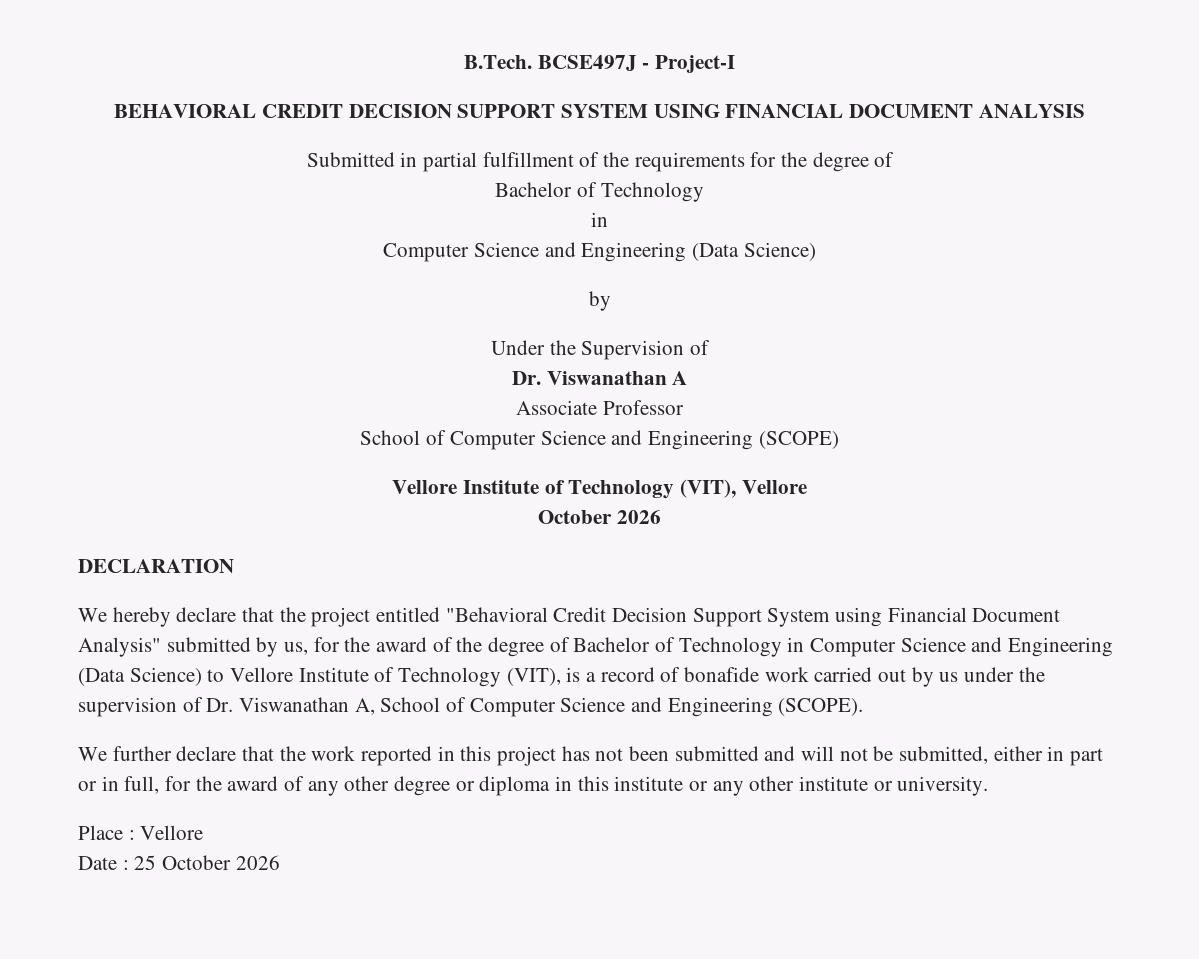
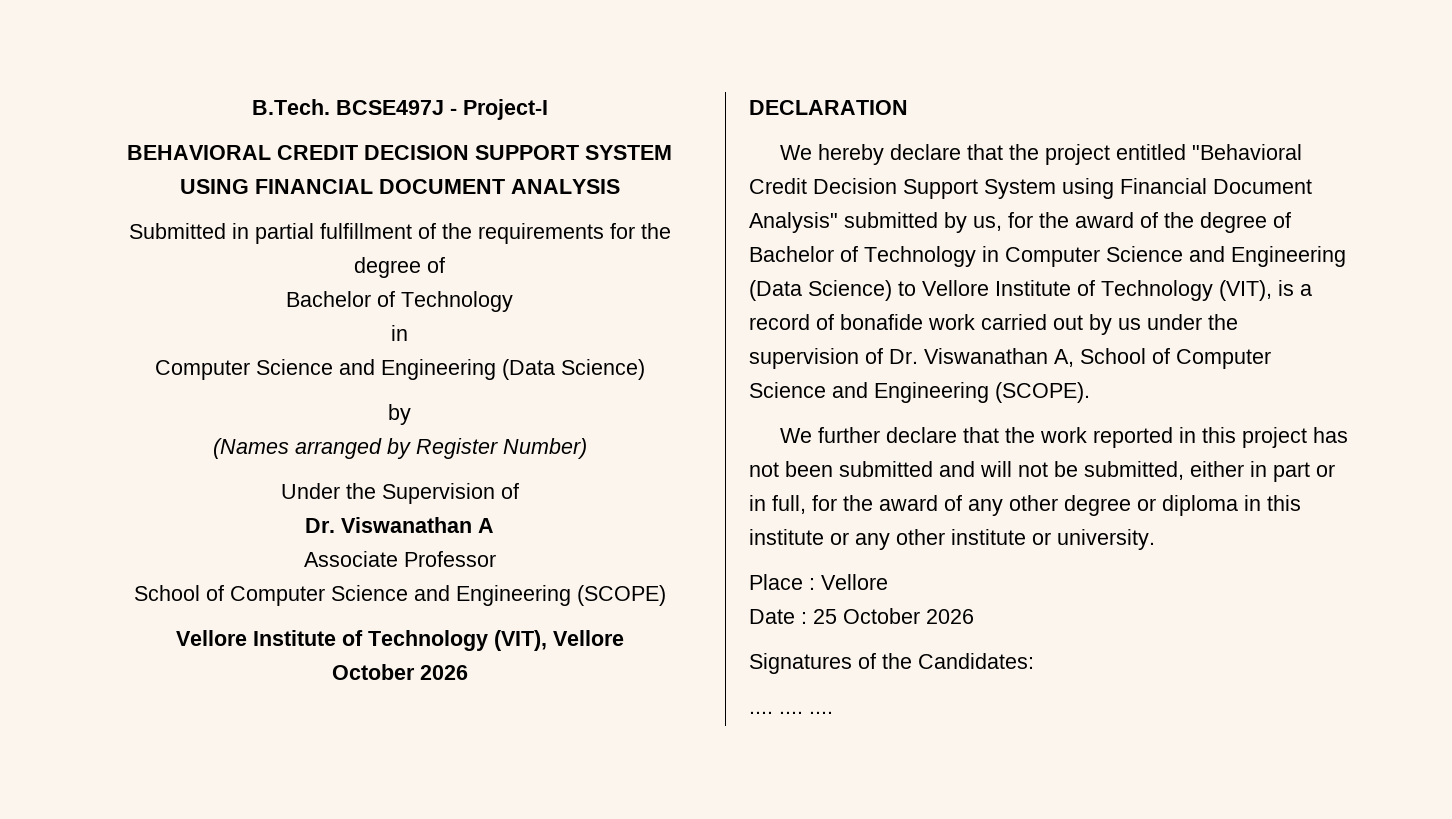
+ (Names arranged by Register Number)
+ Signatures of the Candidates:
+ .... .... ....

